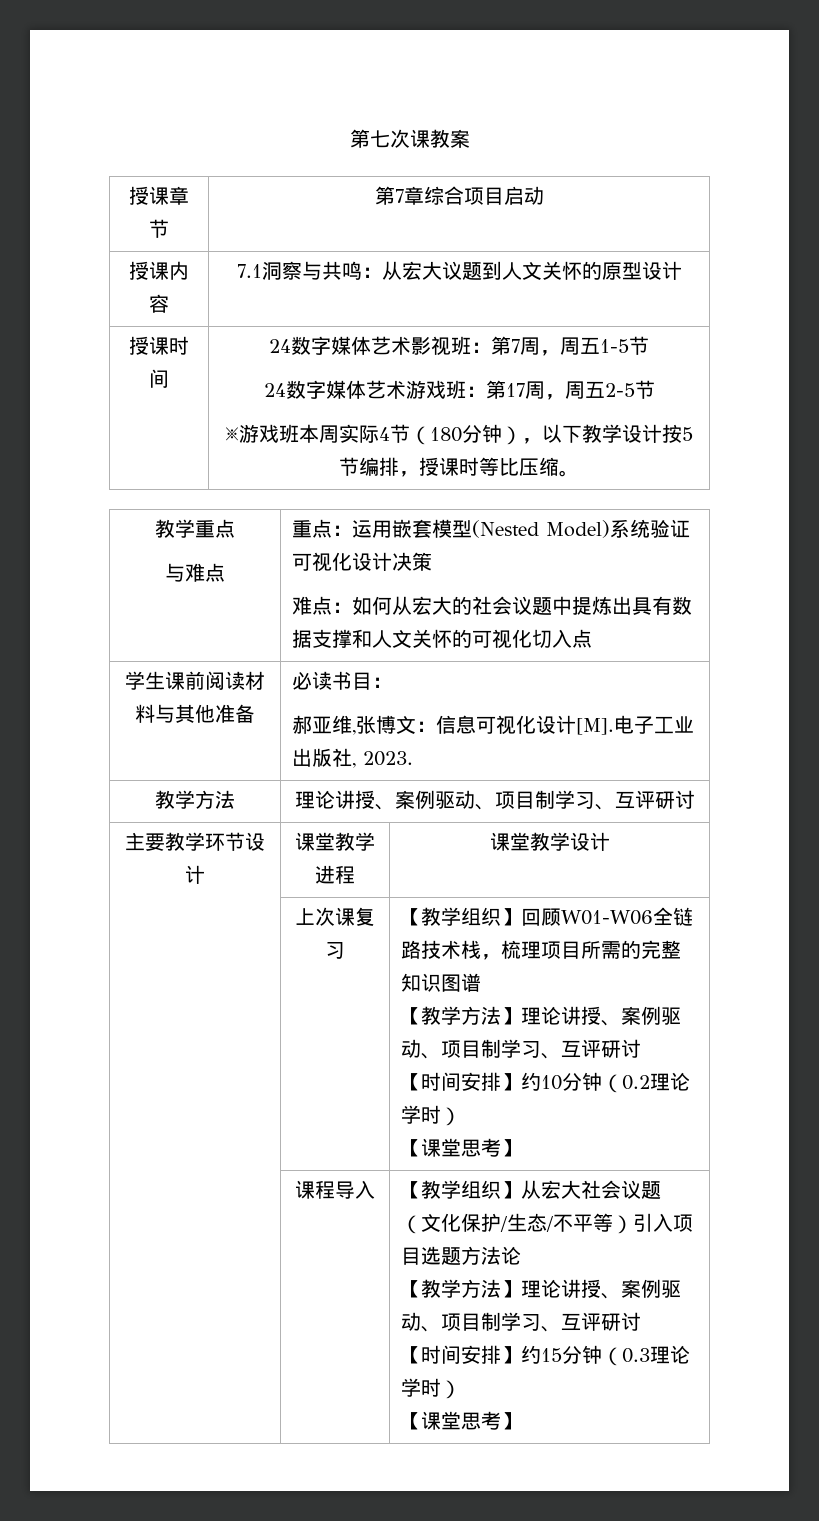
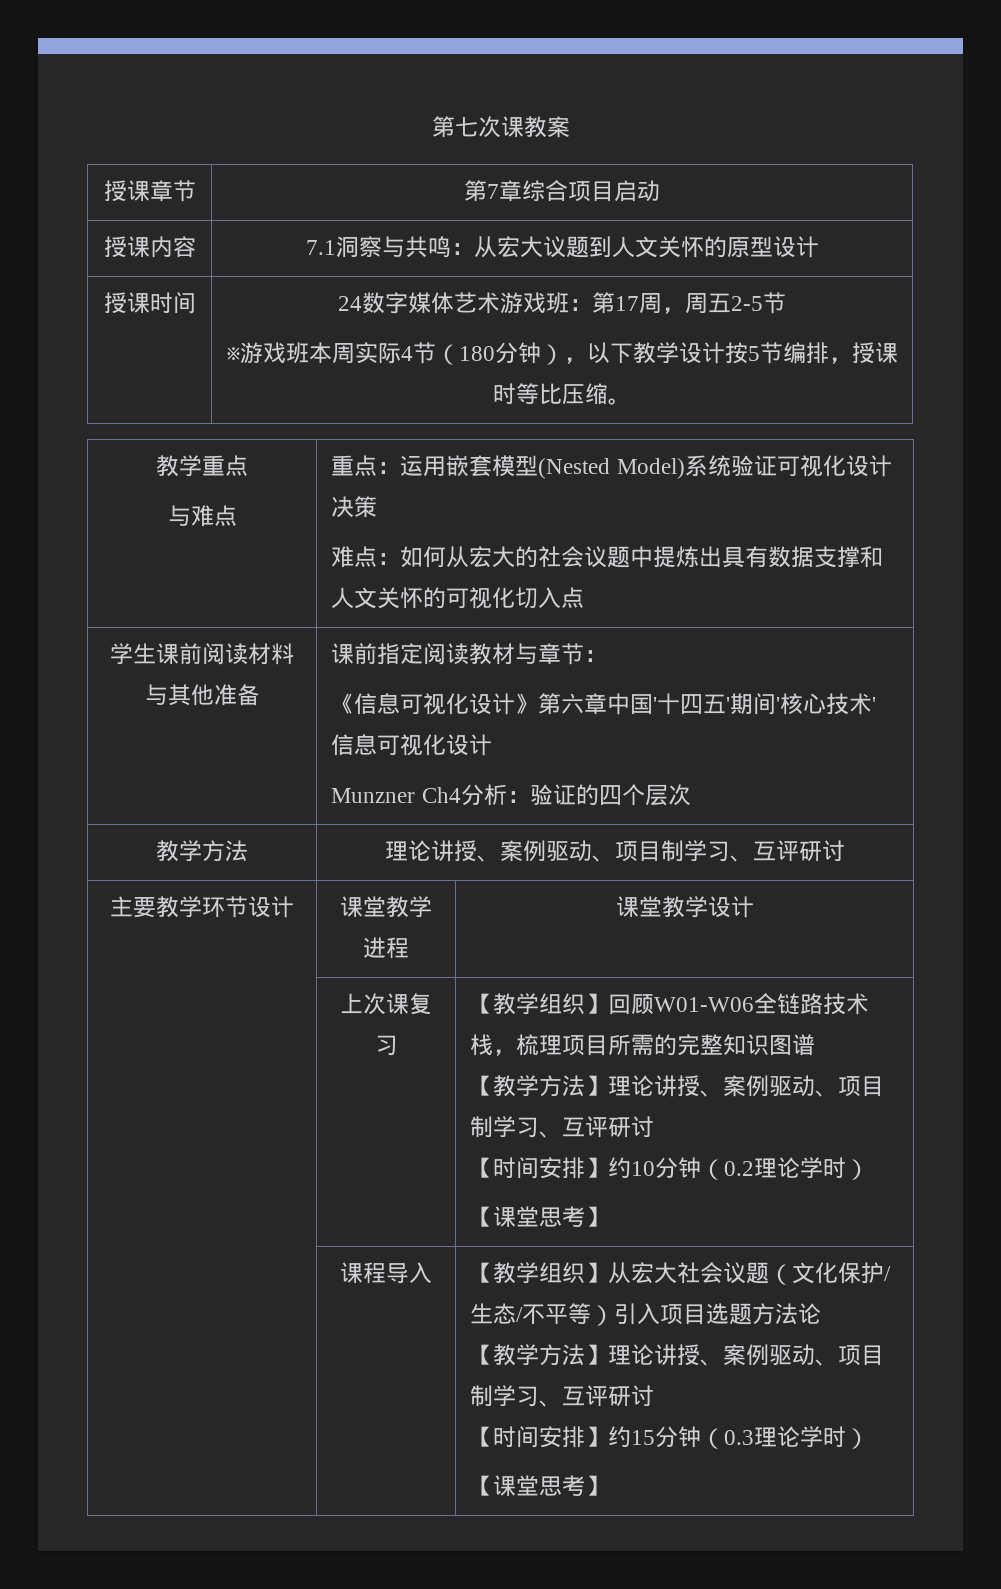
- 24数字媒体艺术影视班：第7周，周五1-5节
- 学生课前阅读材料与其他准备 | 必读书目：
- 郝亚维,张博文：信息可视化设计[M].电子工业出版社, 2023.
+ 学生课前阅读材料与其他准备 | 课前指定阅读教材与章节：
+ 《信息可视化设计》第六章中国'十四五'期间'核心技术'信息可视化设计
+ Munzner Ch4分析：验证的四个层次

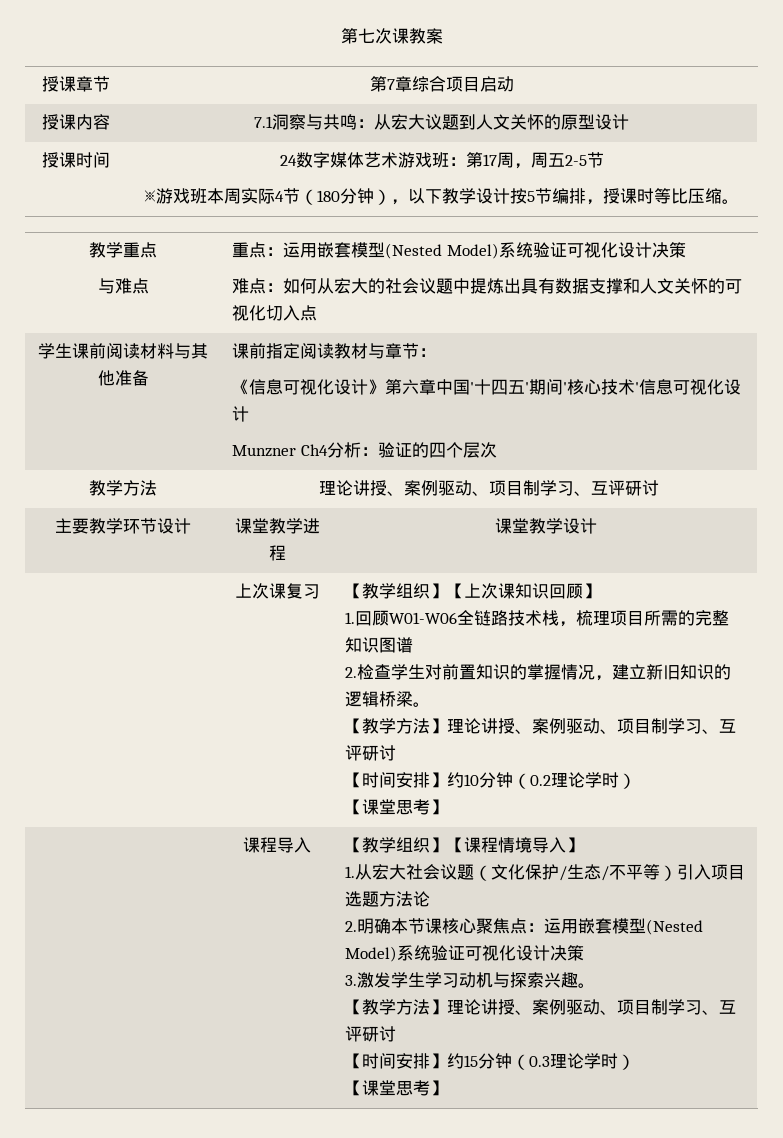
- 【教学组织】回顾W01-W06全链路技术栈，梳理项目所需的完整知识图谱
+ 【教学组织】【上次课知识回顾】
+ 1.回顾W01-W06全链路技术栈，梳理项目所需的完整知识图谱
+ 2.检查学生对前置知识的掌握情况，建立新旧知识的逻辑桥梁。
- 【教学组织】从宏大社会议题（文化保护/生态/不平等）引入项目选题方法论
+ 【教学组织】【课程情境导入】
+ 1.从宏大社会议题（文化保护/生态/不平等）引入项目选题方法论
+ 2.明确本节课核心聚焦点：运用嵌套模型(Nested Model)系统验证可视化设计决策
+ 3.激发学生学习动机与探索兴趣。

